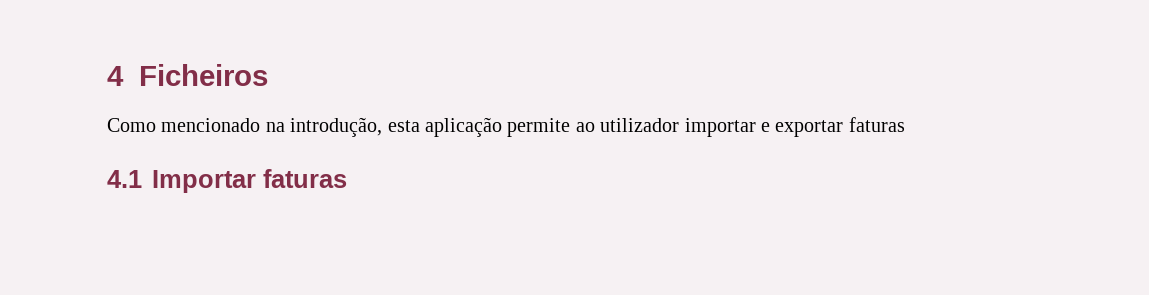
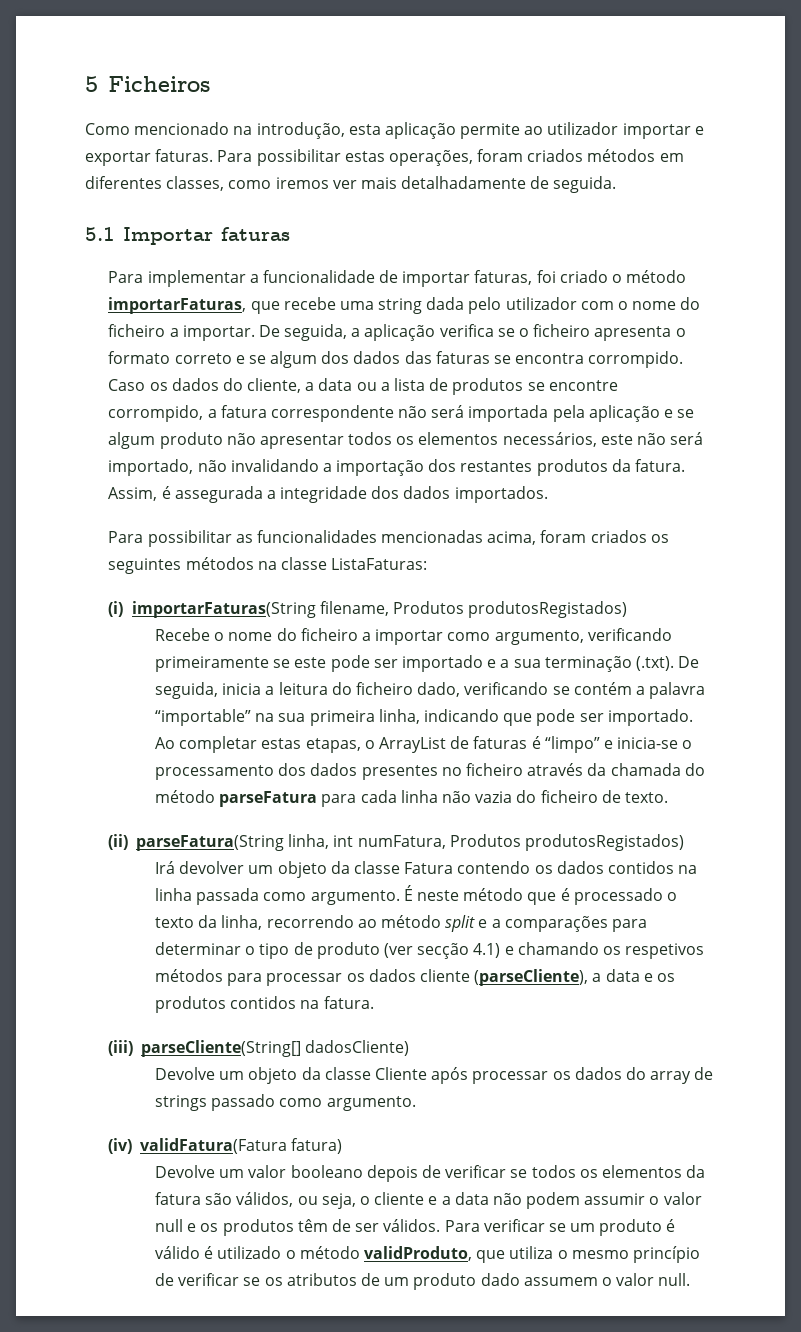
- 4 Ficheiros
+ 5 Ficheiros
- Como mencionado na introdução, esta aplicação permite ao utilizador importar e exportar faturas
- 4.1 Importar faturas
+ Como mencionado na introdução, esta aplicação permite ao utilizador importar e exportar faturas. Para possibilitar estas operações, foram criados métodos em diferentes classes, como iremos ver mais detalhadamente de seguida.
+ 5.1 Importar faturas
+ Para implementar a funcionalidade de importar faturas, foi criado o método importarFaturas, que recebe uma string dada pelo utilizador com o nome do ficheiro a importar. De seguida, a aplicação verifica se o ficheiro apresenta o formato correto e se algum dos dados das faturas se encontra corrompido. Caso os dados do cliente, a data ou a lista de produtos se encontre corrompido, a fatura correspondente não será importada pela aplicação e se algum produto não apresentar todos os elementos necessários, este não será importado, não invalidando a importação dos restantes produtos da fatura. Assim, é assegurada a integridade dos dados importados.
+ Para possibilitar as funcionalidades mencionadas acima, foram criados os seguintes métodos na classe ListaFaturas:
+ (i) importarFaturas(String filename, Produtos produtosRegistados)
+ Recebe o nome do ficheiro a importar como argumento, verificando primeiramente se este pode ser importado e a sua terminação (.txt). De seguida, inicia a leitura do ficheiro dado, verificando se contém a palavra “importable” na sua primeira linha, indicando que pode ser importado. Ao completar estas etapas, o ArrayList de faturas é “limpo” e inicia-se o processamento dos dados presentes no ficheiro através da chamada do método parseFatura para cada linha não vazia do ficheiro de texto.
+ (ii) parseFatura(String linha, int numFatura, Produtos produtosRegistados)
+ Irá devolver um objeto da classe Fatura contendo os dados contidos na linha passada como argumento. É neste método que é processado o texto da linha, recorrendo ao método split e a comparações para determinar o tipo de produto (ver secção 4.1) e chamando os respetivos métodos para processar os dados cliente (parseCliente), a data e os produtos contidos na fatura.
+ (iii) parseCliente(String[] dadosCliente)
+ Devolve um objeto da classe Cliente após processar os dados do array de strings passado como argumento.
+ (iv) validFatura(Fatura fatura)
+ Devolve um valor booleano depois de verificar se todos os elementos da fatura são válidos, ou seja, o cliente e a data não podem assumir o valor null e os produtos têm de ser válidos. Para verificar se um produto é válido é utilizado o método validProduto, que utiliza o mesmo princípio de verificar se os atributos de um produto dado assumem o valor null.

